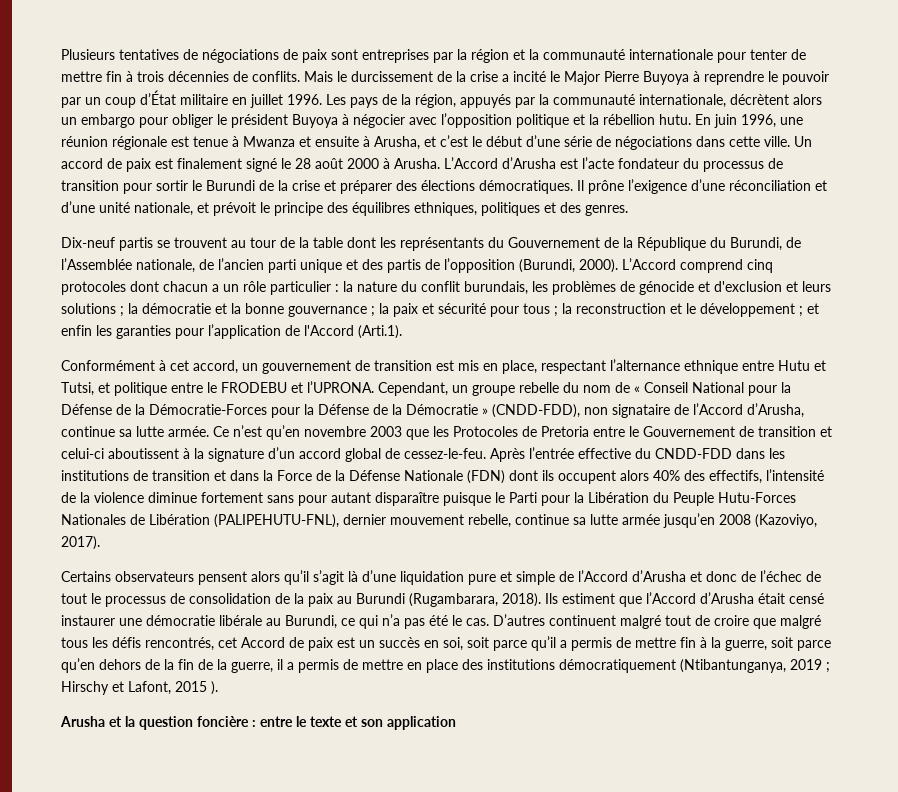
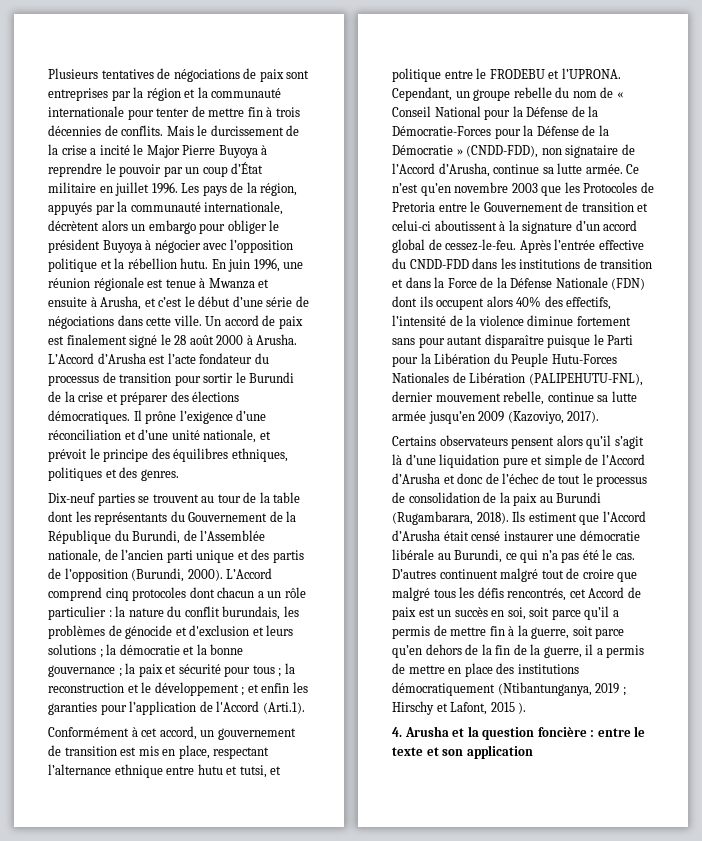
- Dix-neuf partis se trouvent au tour de la table dont les représentants du Gouvernement de la République du Burundi, de l’Assemblée nationale, de l’ancien parti unique et des partis de l’opposition (Burundi, 2000).
+ Dix-neuf parties se trouvent au tour de la table dont les représentants du Gouvernement de la République du Burundi, de l’Assemblée nationale, de l’ancien parti unique et des partis de l’opposition (Burundi, 2000).
- Conformément à cet accord, un gouvernement de transition est mis en place, respectant l’alternance ethnique entre Hutu et Tutsi, et politique entre le FRODEBU et l’UPRONA.
+ Conformément à cet accord, un gouvernement de transition est mis en place, respectant l’alternance ethnique entre hutu et tutsi, et politique entre le FRODEBU et l’UPRONA.
- Après l’entrée effective du CNDD-FDD dans les institutions de transition et dans la Force de la Défense Nationale (FDN) dont ils occupent alors 40% des effectifs, l’intensité de la violence diminue fortement sans pour autant disparaître puisque le Parti pour la Libération du Peuple Hutu-Forces Nationales de Libération (PALIPEHUTU-FNL), dernier mouvement rebelle, continue sa lutte armée jusqu’en 2008 (Kazoviyo, 2017).
+ Après l’entrée effective du CNDD-FDD dans les institutions de transition et dans la Force de la Défense Nationale (FDN) dont ils occupent alors 40% des effectifs, l’intensité de la violence diminue fortement sans pour autant disparaître puisque le Parti pour la Libération du Peuple Hutu-Forces Nationales de Libération (PALIPEHUTU-FNL), dernier mouvement rebelle, continue sa lutte armée jusqu’en 2009 (Kazoviyo, 2017).
- Arusha et la question foncière : entre le texte et son application
+ 4. Arusha et la question foncière : entre le texte et son application

